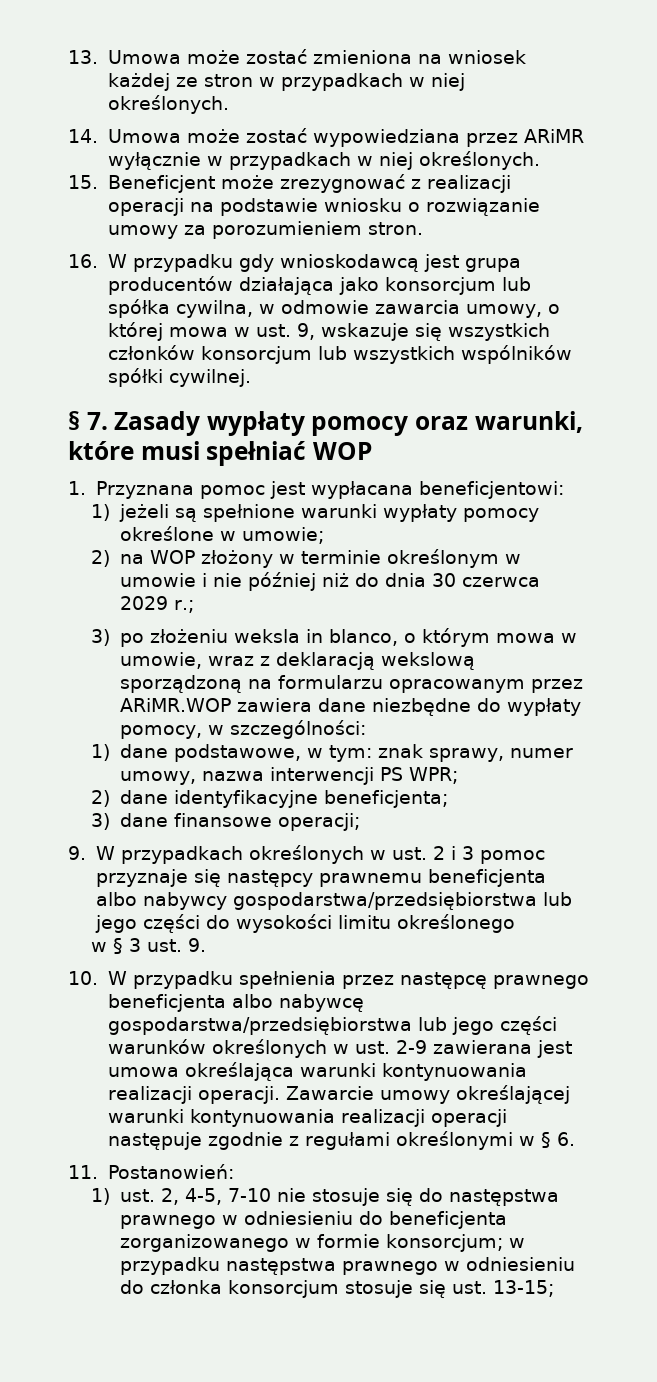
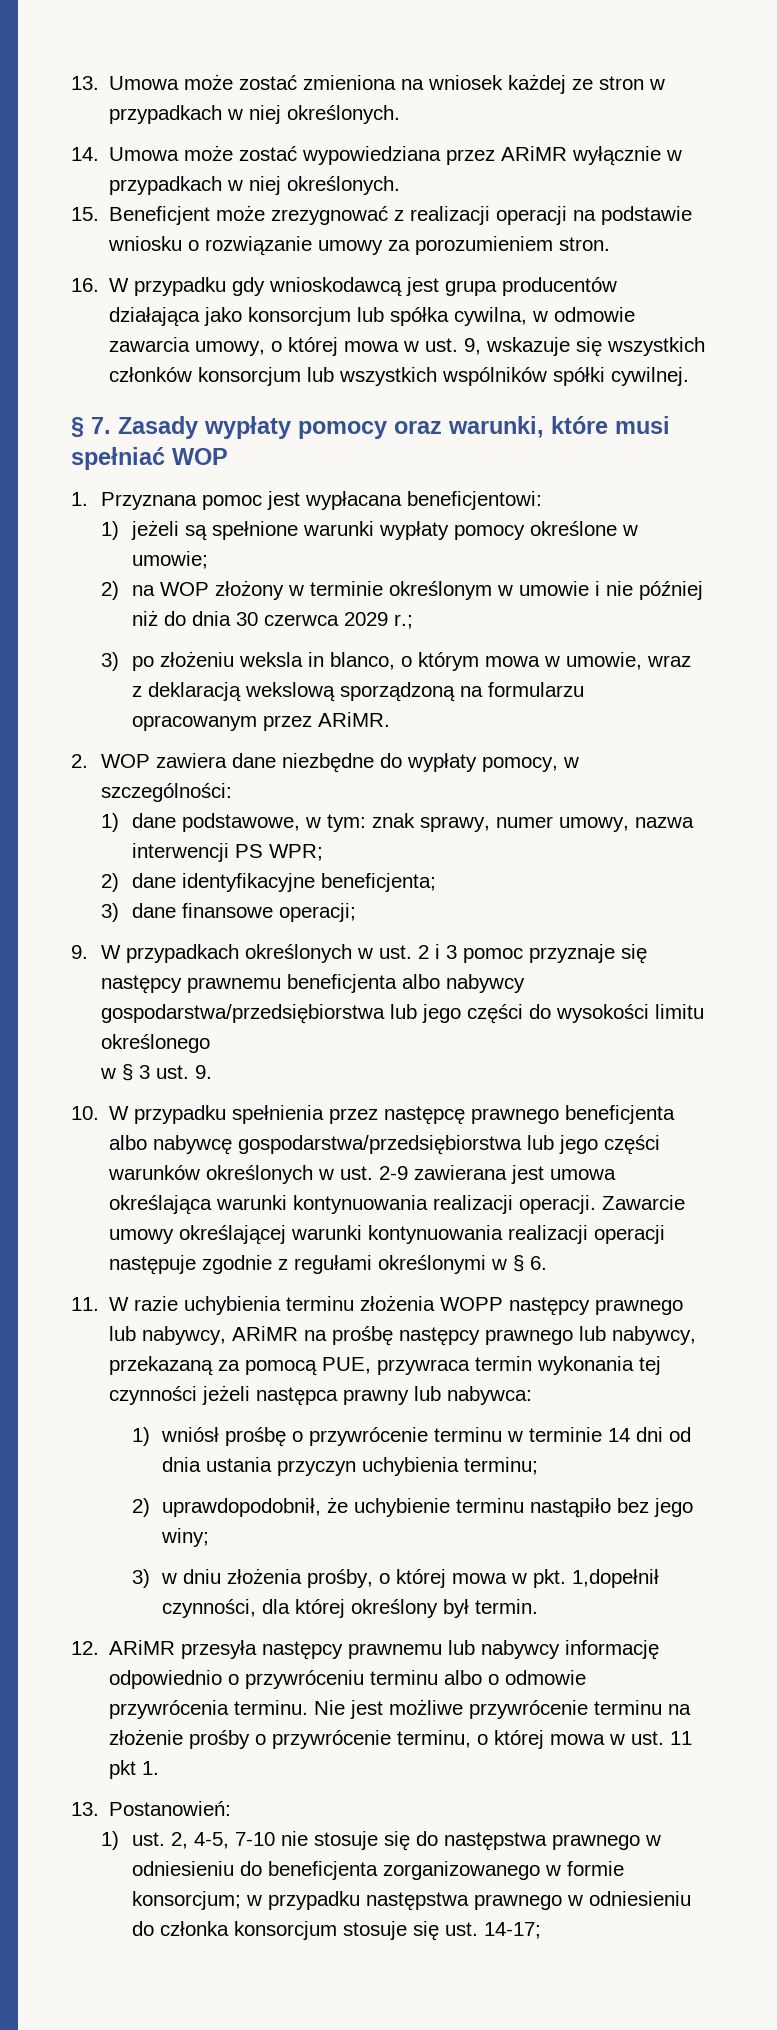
- 3) po złożeniu weksla in blanco, o którym mowa w umowie, wraz z deklaracją wekslową sporządzoną na formularzu opracowanym przez ARiMR.WOP zawiera dane niezbędne do wypłaty pomocy, w szczególności:
+ 3) po złożeniu weksla in blanco, o którym mowa w umowie, wraz z deklaracją wekslową sporządzoną na formularzu opracowanym przez ARiMR.
+ 2. WOP zawiera dane niezbędne do wypłaty pomocy, w szczególności:
- 11. Postanowień:
+ 11. W razie uchybienia terminu złożenia WOPP następcy prawnego lub nabywcy, ARiMR na prośbę następcy prawnego lub nabywcy, przekazaną za pomocą PUE, przywraca termin wykonania tej czynności jeżeli następca prawny lub nabywca:
+ 1) wniósł prośbę o przywrócenie terminu w terminie 14 dni od dnia ustania przyczyn uchybienia terminu;
+ 2) uprawdopodobnił, że uchybienie terminu nastąpiło bez jego winy;
+ 3) w dniu złożenia prośby, o której mowa w pkt. 1,dopełnił czynności, dla której określony był termin.
+ 12. ARiMR przesyła następcy prawnemu lub nabywcy informację odpowiednio o przywróceniu terminu albo o odmowie przywrócenia terminu. Nie jest możliwe przywrócenie terminu na złożenie prośby o przywrócenie terminu, o której mowa w ust. 11 pkt 1.
+ 13. Postanowień:
- 1) ust. 2, 4-5, 7-10 nie stosuje się do następstwa prawnego w odniesieniu do beneficjenta zorganizowanego w formie konsorcjum; w przypadku następstwa prawnego w odniesieniu do członka konsorcjum stosuje się ust. 13-15;
+ 1) ust. 2, 4-5, 7-10 nie stosuje się do następstwa prawnego w odniesieniu do beneficjenta zorganizowanego w formie konsorcjum; w przypadku następstwa prawnego w odniesieniu do członka konsorcjum stosuje się ust. 14-17;

